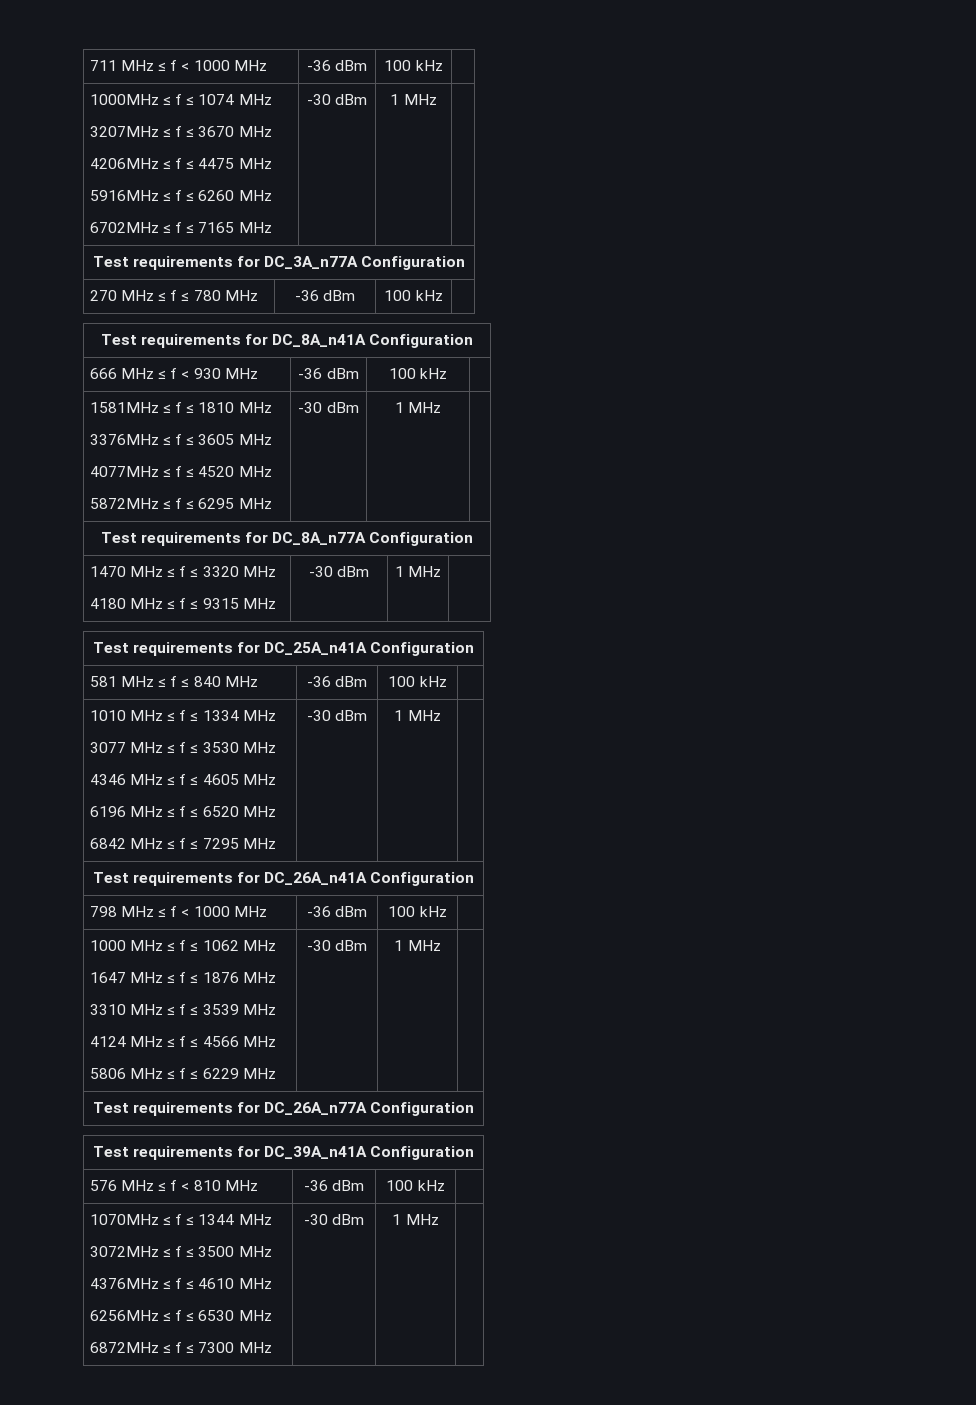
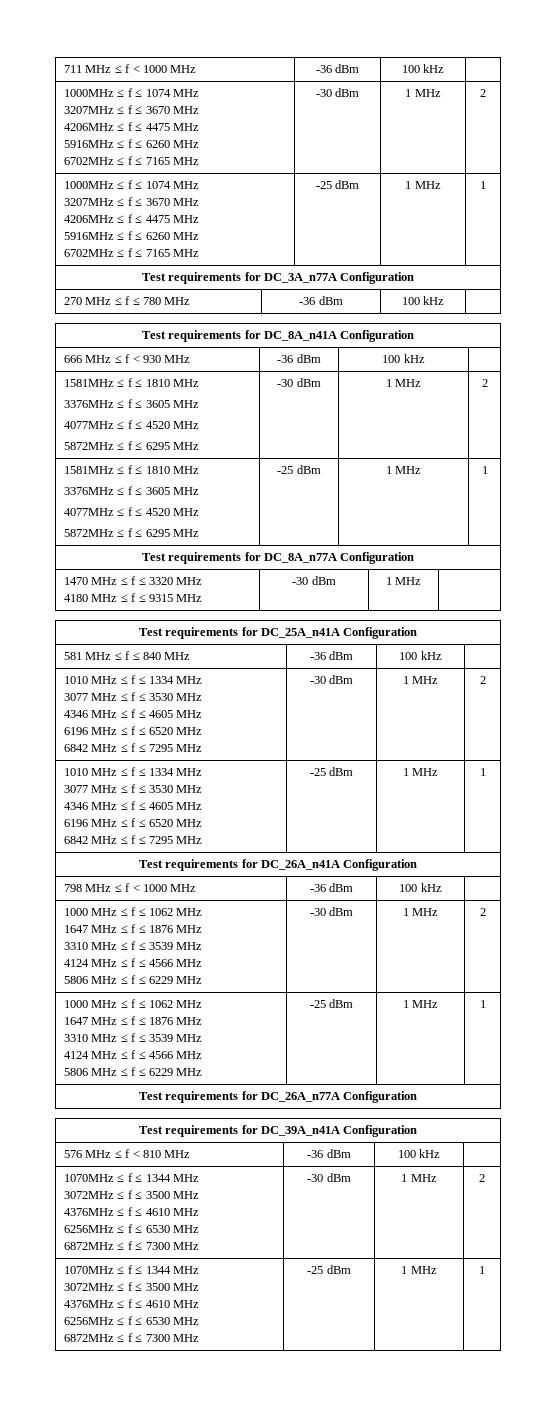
  711 MHz ≤ f < 1000 MHz | -36 dBm | 100 kHz |
  1000MHz ≤ f ≤ 1074 MHz
  3207MHz ≤ f ≤ 3670 MHz
  4206MHz ≤ f ≤ 4475 MHz
  5916MHz ≤ f ≤ 6260 MHz
- 6702MHz ≤ f ≤ 7165 MHz | -30 dBm | 1 MHz |
+ 6702MHz ≤ f ≤ 7165 MHz | -30 dBm | 1 MHz | 2
+ 1000MHz ≤ f ≤ 1074 MHz
+ 3207MHz ≤ f ≤ 3670 MHz
+ 4206MHz ≤ f ≤ 4475 MHz
+ 5916MHz ≤ f ≤ 6260 MHz
+ 6702MHz ≤ f ≤ 7165 MHz | -25 dBm | 1 MHz | 1
  666 MHz ≤ f < 930 MHz | -36 dBm | 100 kHz |
  1581MHz ≤ f ≤ 1810 MHz
  3376MHz ≤ f ≤ 3605 MHz
  4077MHz ≤ f ≤ 4520 MHz
- 5872MHz ≤ f ≤ 6295 MHz | -30 dBm | 1 MHz |
+ 5872MHz ≤ f ≤ 6295 MHz | -30 dBm | 1 MHz | 2
+ 1581MHz ≤ f ≤ 1810 MHz
+ 3376MHz ≤ f ≤ 3605 MHz
+ 4077MHz ≤ f ≤ 4520 MHz
+ 5872MHz ≤ f ≤ 6295 MHz | -25 dBm | 1 MHz | 1
  581 MHz ≤ f ≤ 840 MHz | -36 dBm | 100 kHz |
  1010 MHz ≤ f ≤ 1334 MHz
  3077 MHz ≤ f ≤ 3530 MHz
  4346 MHz ≤ f ≤ 4605 MHz
  6196 MHz ≤ f ≤ 6520 MHz
- 6842 MHz ≤ f ≤ 7295 MHz | -30 dBm | 1 MHz |
+ 6842 MHz ≤ f ≤ 7295 MHz | -30 dBm | 1 MHz | 2
+ 1010 MHz ≤ f ≤ 1334 MHz
+ 3077 MHz ≤ f ≤ 3530 MHz
+ 4346 MHz ≤ f ≤ 4605 MHz
+ 6196 MHz ≤ f ≤ 6520 MHz
+ 6842 MHz ≤ f ≤ 7295 MHz | -25 dBm | 1 MHz | 1
  798 MHz ≤ f < 1000 MHz | -36 dBm | 100 kHz |
  1000 MHz ≤ f ≤ 1062 MHz
  1647 MHz ≤ f ≤ 1876 MHz
  3310 MHz ≤ f ≤ 3539 MHz
  4124 MHz ≤ f ≤ 4566 MHz
- 5806 MHz ≤ f ≤ 6229 MHz | -30 dBm | 1 MHz |
+ 5806 MHz ≤ f ≤ 6229 MHz | -30 dBm | 1 MHz | 2
+ 1000 MHz ≤ f ≤ 1062 MHz
+ 1647 MHz ≤ f ≤ 1876 MHz
+ 3310 MHz ≤ f ≤ 3539 MHz
+ 4124 MHz ≤ f ≤ 4566 MHz
+ 5806 MHz ≤ f ≤ 6229 MHz | -25 dBm | 1 MHz | 1
  576 MHz ≤ f < 810 MHz | -36 dBm | 100 kHz |
  1070MHz ≤ f ≤ 1344 MHz
  3072MHz ≤ f ≤ 3500 MHz
  4376MHz ≤ f ≤ 4610 MHz
  6256MHz ≤ f ≤ 6530 MHz
- 6872MHz ≤ f ≤ 7300 MHz | -30 dBm | 1 MHz |
+ 6872MHz ≤ f ≤ 7300 MHz | -30 dBm | 1 MHz | 2
+ 1070MHz ≤ f ≤ 1344 MHz
+ 3072MHz ≤ f ≤ 3500 MHz
+ 4376MHz ≤ f ≤ 4610 MHz
+ 6256MHz ≤ f ≤ 6530 MHz
+ 6872MHz ≤ f ≤ 7300 MHz | -25 dBm | 1 MHz | 1

